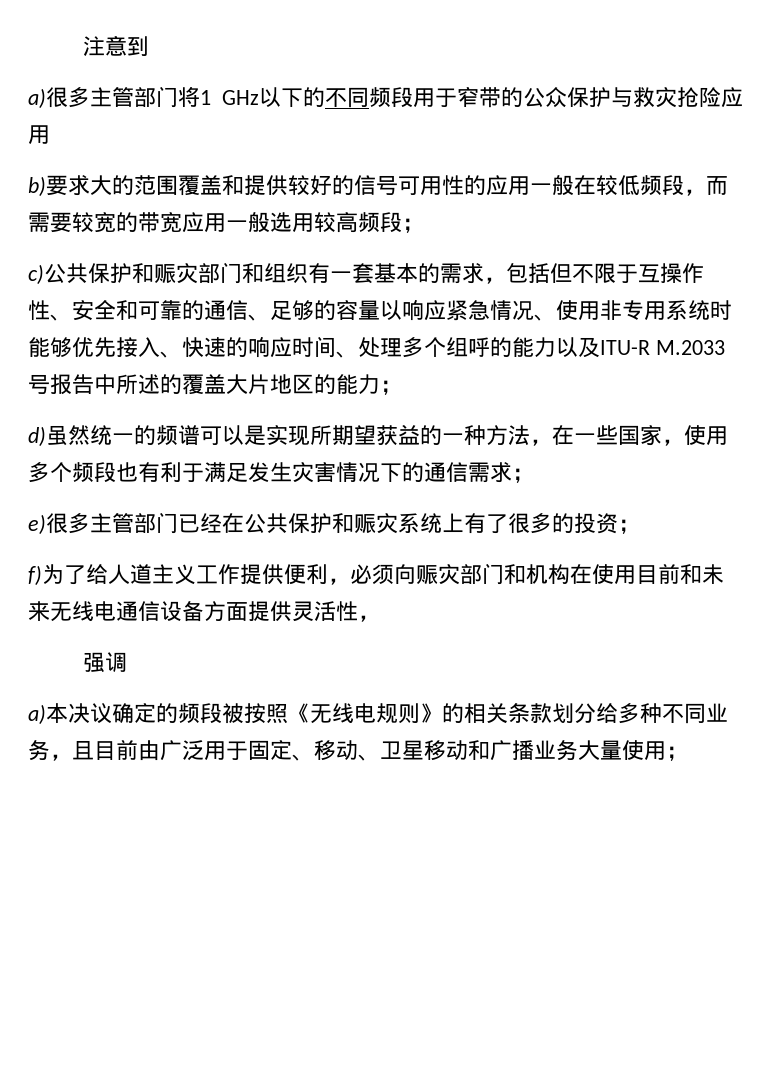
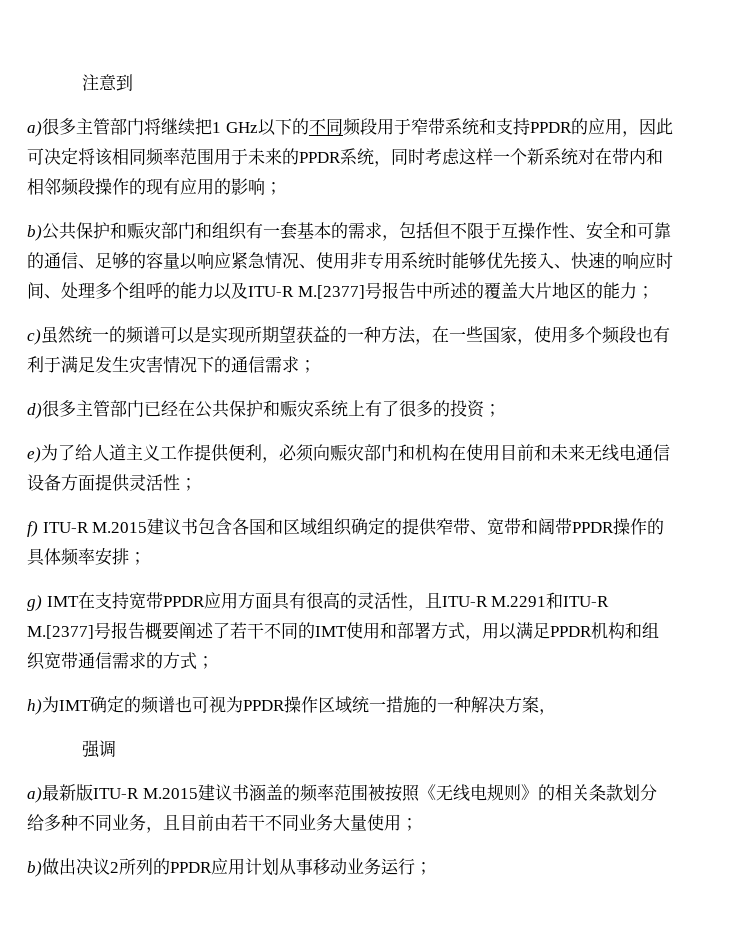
- a)很多主管部门将1 GHz以下的不同频段用于窄带的公众保护与救灾抢险应用
- b)要求大的范围覆盖和提供较好的信号可用性的应用一般在较低频段，而需要较宽的带宽应用一般选用较高频段；
- c)公共保护和赈灾部门和组织有一套基本的需求，包括但不限于互操作性、安全和可靠的通信、足够的容量以响应紧急情况、使用非专用系统时能够优先接入、快速的响应时间、处理多个组呼的能力以及ITU-R M.2033号报告中所述的覆盖大片地区的能力；
+ a)很多主管部门将继续把1 GHz以下的不同频段用于窄带系统和支持PPDR的应用，因此可决定将该相同频率范围用于未来的PPDR系统，同时考虑这样一个新系统对在带内和相邻频段操作的现有应用的影响；
+ b)公共保护和赈灾部门和组织有一套基本的需求，包括但不限于互操作性、安全和可靠的通信、足够的容量以响应紧急情况、使用非专用系统时能够优先接入、快速的响应时间、处理多个组呼的能力以及ITU-R M.[2377]号报告中所述的覆盖大片地区的能力；
- d)虽然统一的频谱可以是实现所期望获益的一种方法，在一些国家，使用多个频段也有利于满足发生灾害情况下的通信需求；
+ c)虽然统一的频谱可以是实现所期望获益的一种方法，在一些国家，使用多个频段也有利于满足发生灾害情况下的通信需求；
- e)很多主管部门已经在公共保护和赈灾系统上有了很多的投资；
+ d)很多主管部门已经在公共保护和赈灾系统上有了很多的投资；
- f)为了给人道主义工作提供便利，必须向赈灾部门和机构在使用目前和未来无线电通信设备方面提供灵活性，
+ e)为了给人道主义工作提供便利，必须向赈灾部门和机构在使用目前和未来无线电通信设备方面提供灵活性；
+ f) ITU-R M.2015建议书包含各国和区域组织确定的提供窄带、宽带和阔带PPDR操作的具体频率安排；
+ g) IMT在支持宽带PPDR应用方面具有很高的灵活性，且ITU-R M.2291和ITU-R M.[2377]号报告概要阐述了若干不同的IMT使用和部署方式，用以满足PPDR机构和组织宽带通信需求的方式；
+ h)为IMT确定的频谱也可视为PPDR操作区域统一措施的一种解决方案，
  强调
- a)本决议确定的频段被按照《无线电规则》的相关条款划分给多种不同业务，且目前由广泛用于固定、移动、卫星移动和广播业务大量使用；
+ a)最新版ITU-R M.2015建议书涵盖的频率范围被按照《无线电规则》的相关条款划分给多种不同业务，且目前由若干不同业务大量使用；
+ b)做出决议2所列的PPDR应用计划从事移动业务运行；

